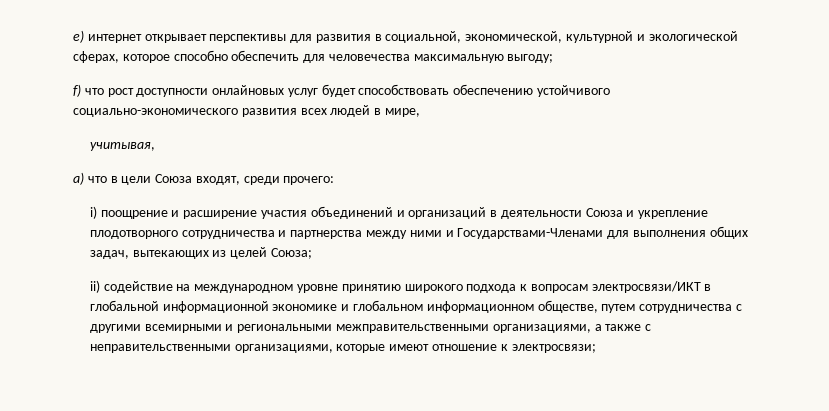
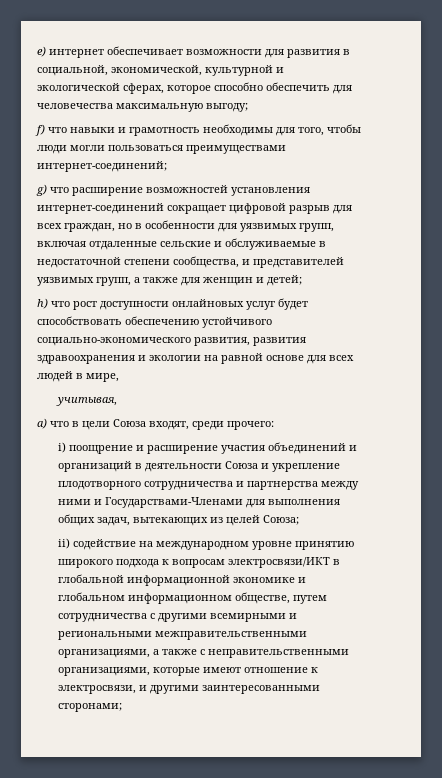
- e) интернет открывает перспективы для развития в социальной, экономической, культурной и экологической сферах, которое способно обеспечить для человечества максимальную выгоду;
+ e) интернет обеспечивает возможности для развития в социальной, экономической, культурной и экологической сферах, которое способно обеспечить для человечества максимальную выгоду;
- f) что рост доступности онлайновых услуг будет способствовать обеспечению устойчивого социально-экономического развития всех людей в мире,
+ f) что навыки и грамотность необходимы для того, чтобы люди могли пользоваться преимуществами интернет-соединений;
+ g) что расширение возможностей установления интернет-соединений сокращает цифровой разрыв для всех граждан, но в особенности для уязвимых групп, включая отдаленные сельские и обслуживаемые в недостаточной степени сообщества, и представителей уязвимых групп, а также для женщин и детей;
+ h) что рост доступности онлайновых услуг будет способствовать обеспечению устойчивого социально-экономического развития, развития здравоохранения и экологии на равной основе для всех людей в мире,
- ii) содействие на международном уровне принятию широкого подхода к вопросам электросвязи/ИКТ в глобальной информационной экономике и глобальном информационном обществе, путем сотрудничества с другими всемирными и региональными межправительственными организациями, а также с неправительственными организациями, которые имеют отношение к электросвязи;
+ ii) содействие на международном уровне принятию широкого подхода к вопросам электросвязи/ИКТ в глобальной информационной экономике и глобальном информационном обществе, путем сотрудничества с другими всемирными и региональными межправительственными организациями, а также с неправительственными организациями, которые имеют отношение к электросвязи, и другими заинтересованными сторонами;

